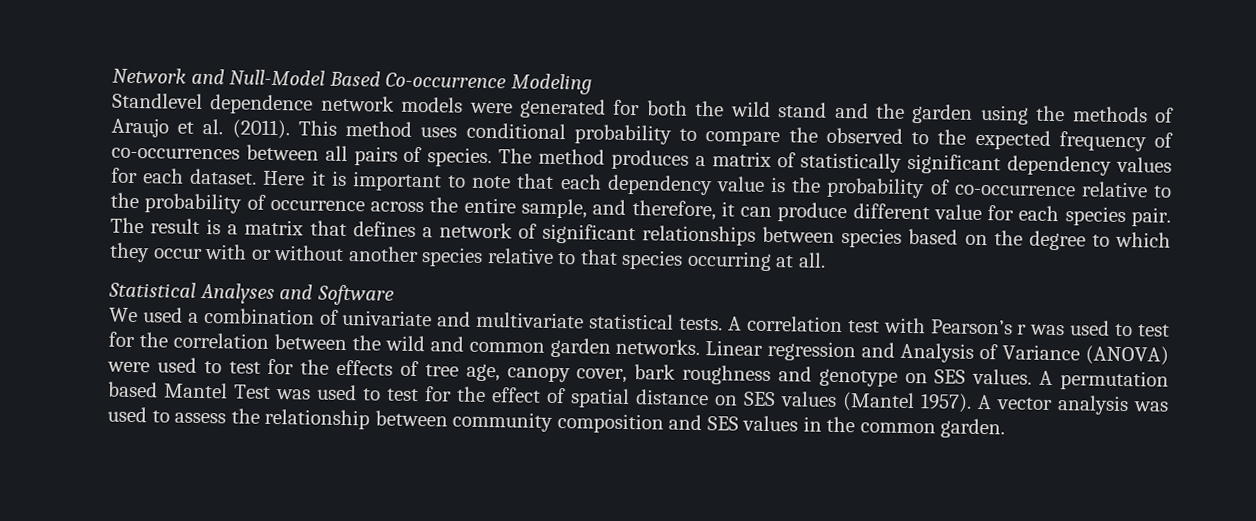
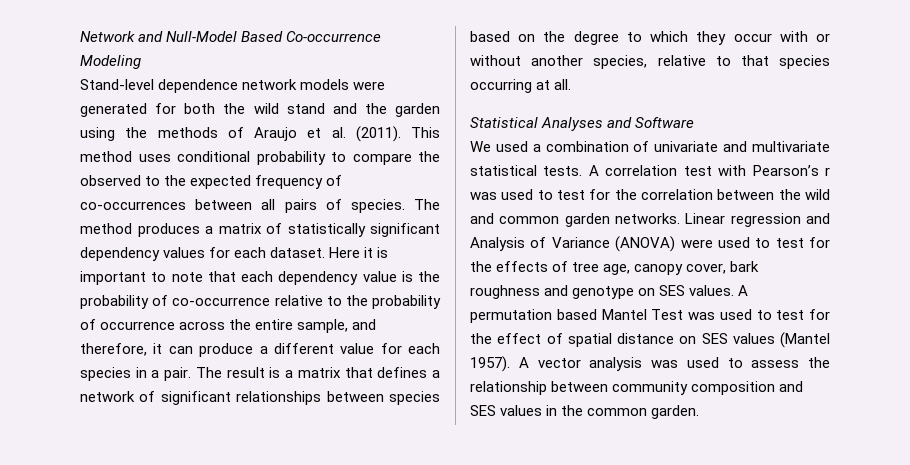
- Standlevel dependence network models were generated for both the wild stand and the garden using the methods of Araujo et al. (2011).
+ Stand-level dependence network models were generated for both the wild stand and the garden using the methods of Araujo et al. (2011).
- Here it is important to note that each dependency value is the probability of co-occurrence relative to the probability of occurrence across the entire sample, and therefore, it can produce different value for each species pair.
+ Here it is important to note that each dependency value is the probability of co-occurrence relative to the probability of occurrence across the entire sample, and therefore, it can produce a different value for each species in a pair.
- The result is a matrix that defines a network of significant relationships between species based on the degree to which they occur with or without another species relative to that species occurring at all.
+ The result is a matrix that defines a network of significant relationships between species based on the degree to which they occur with or without another species, relative to that species occurring at all.

